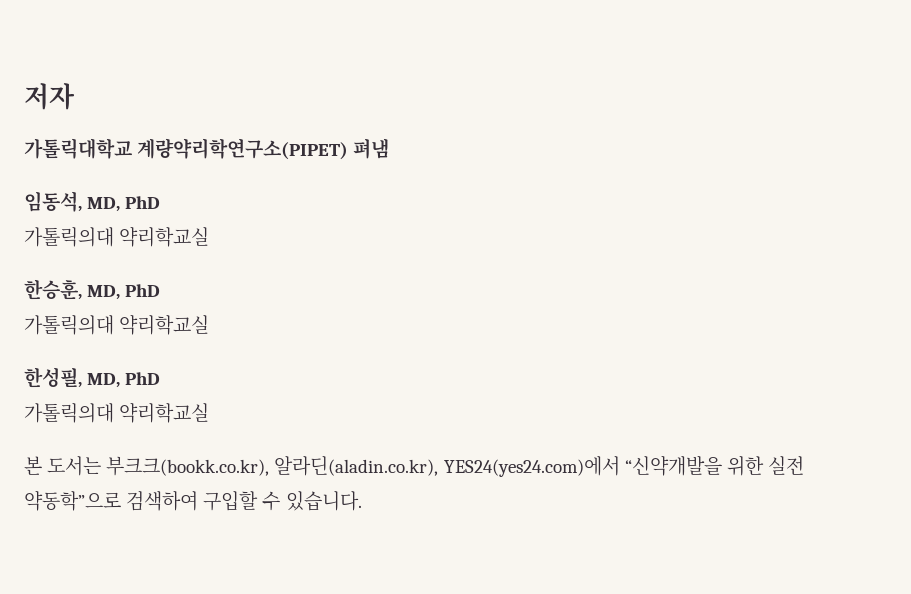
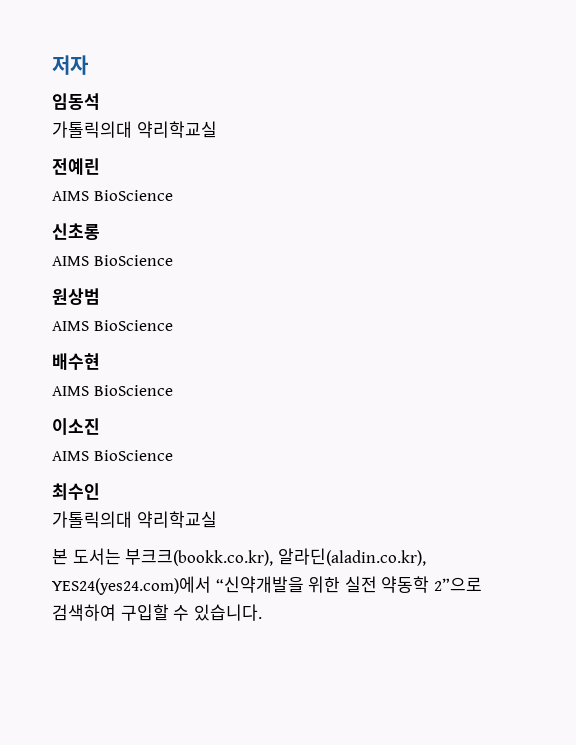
- 가톨릭대학교 계량약리학연구소(PIPET) 펴냄
- 임동석, MD, PhD
+ 임동석
  가톨릭의대 약리학교실
- 한승훈, MD, PhD
- 가톨릭의대 약리학교실
- 한성필, MD, PhD
+ 전예린
+ AIMS BioScience
+ 신초롱
+ AIMS BioScience
+ 원상범
+ AIMS BioScience
+ 배수현
+ AIMS BioScience
+ 이소진
+ AIMS BioScience
+ 최수인
- 본 도서는 부크크(bookk.co.kr), 알라딘(aladin.co.kr), YES24(yes24.com)에서 “신약개발을 위한 실전 약동학”으로 검색하여 구입할 수 있습니다.
+ 본 도서는 부크크(bookk.co.kr), 알라딘(aladin.co.kr), YES24(yes24.com)에서 “신약개발을 위한 실전 약동학 2”으로 검색하여 구입할 수 있습니다.

